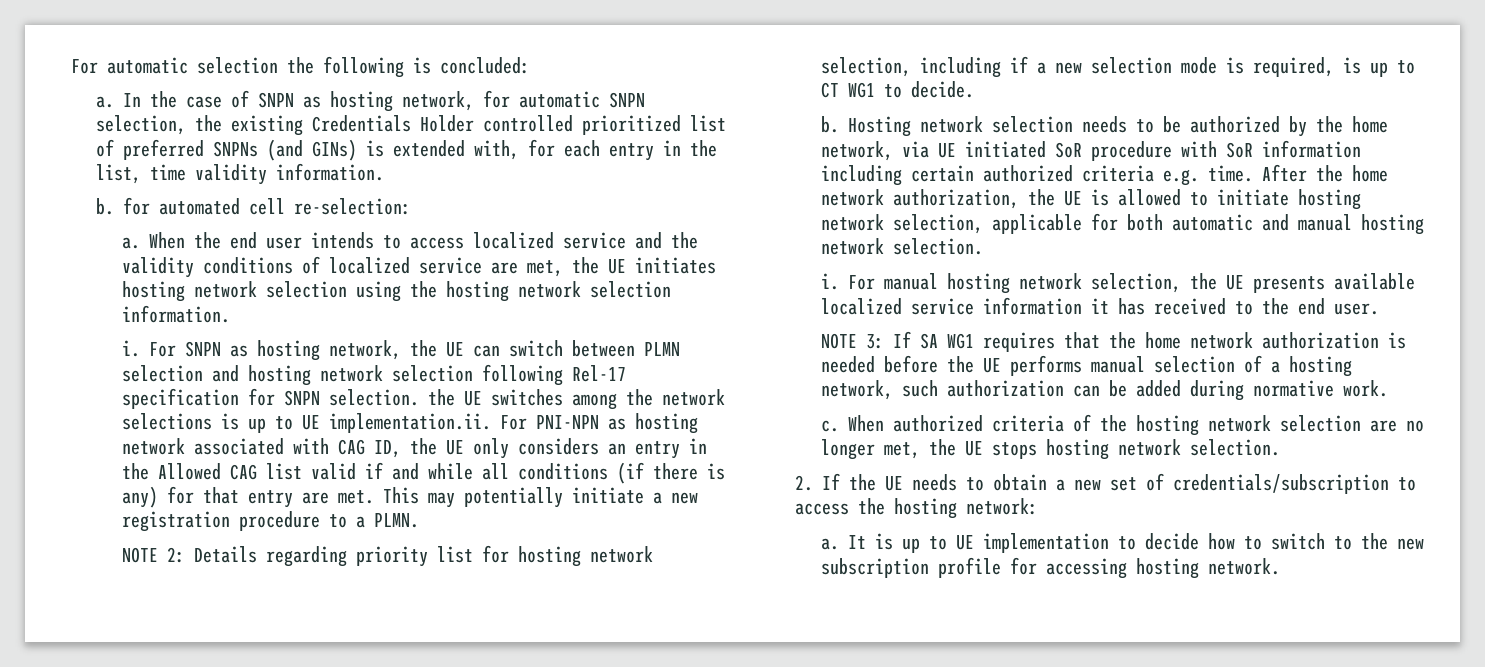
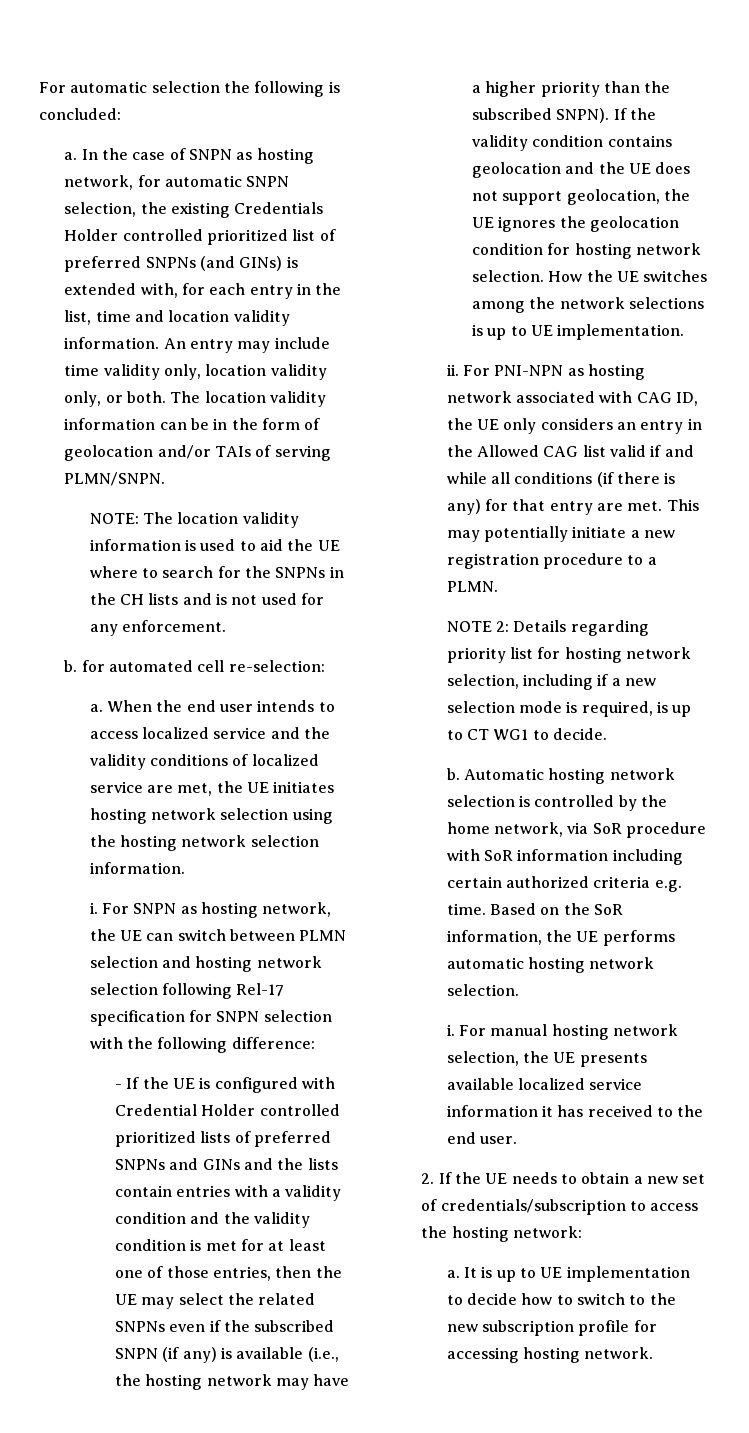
- In the case of SNPN as hosting network, for automatic SNPN selection, the existing Credentials Holder controlled prioritized list of preferred SNPNs (and GINs) is extended with, for each entry in the list, time validity information.
+ In the case of SNPN as hosting network, for automatic SNPN selection, the existing Credentials Holder controlled prioritized list of preferred SNPNs (and GINs) is extended with, for each entry in the list, time and location validity information. An entry may include time validity only, location validity only, or both. The location validity information can be in the form of geolocation and/or TAIs of serving PLMN/SNPN.
+ NOTE: The location validity information is used to aid the UE where to search for the SNPNs in the CH lists and is not used for any enforcement.
- For SNPN as hosting network, the UE can switch between PLMN selection and hosting network selection following Rel-17 specification for SNPN selection. the UE switches among the network selections is up to UE implementation.ii. For PNI-NPN as hosting network associated with CAG ID, the UE only considers an entry in the Allowed CAG list valid if and while all conditions (if there is any) for that entry are met.
+ For SNPN as hosting network, the UE can switch between PLMN selection and hosting network selection following Rel-17 specification for SNPN selection with the following difference:
+ - If the UE is configured with Credential Holder controlled prioritized lists of preferred SNPNs and GINs and the lists contain entries with a validity condition and the validity condition is met for at least one of those entries, then the UE may select the related SNPNs even if the subscribed SNPN (if any) is available (i.e., the hosting network may have a higher priority than the subscribed SNPN). If the validity condition contains geolocation and the UE does not support geolocation, the UE ignores the geolocation condition for hosting network selection. How the UE switches among the network selections is up to UE implementation.
+ ii. For PNI-NPN as hosting network associated with CAG ID, the UE only considers an entry in the Allowed CAG list valid if and while all conditions (if there is any) for that entry are met.
- Hosting network selection needs to be authorized by the home network, via UE initiated SoR procedure with SoR information including certain authorized criteria e.g. time.
+ Automatic hosting network selection is controlled by the home network, via SoR procedure with SoR information including certain authorized criteria e.g. time.
- After the home network authorization, the UE is allowed to initiate hosting network selection, applicable for both automatic and manual hosting network selection.
+ Based on the SoR information, the UE performs automatic hosting network selection.
- NOTE 3: If SA WG1 requires that the home network authorization is needed before the UE performs manual selection of a hosting network, such authorization can be added during normative work.
- c. When authorized criteria of the hosting network selection are no longer met, the UE stops hosting network selection.

